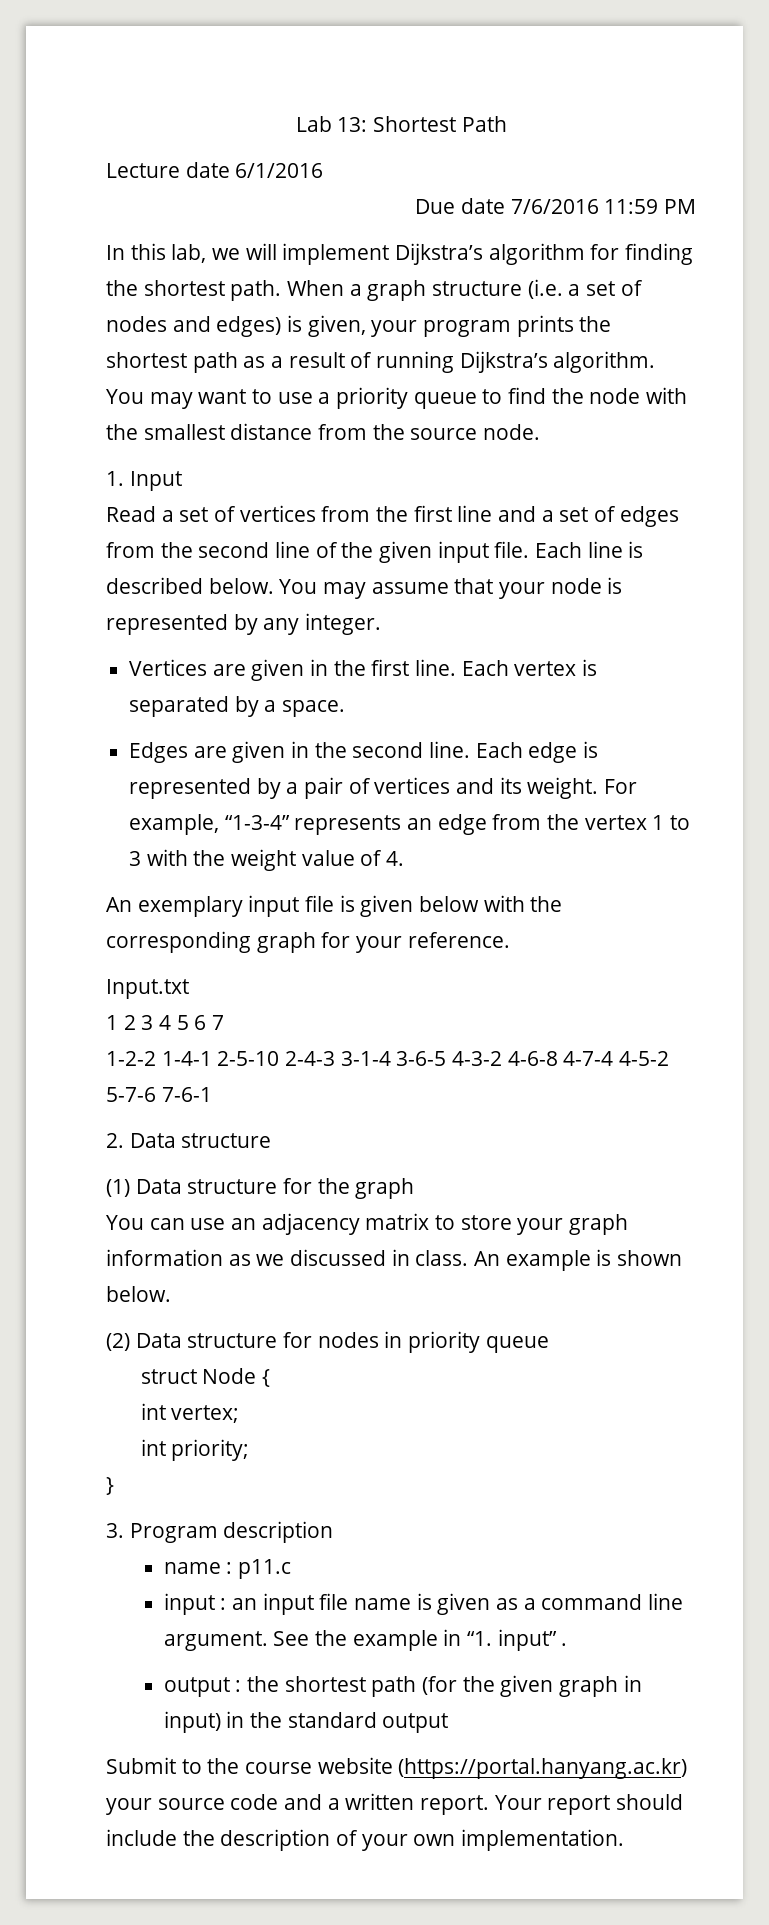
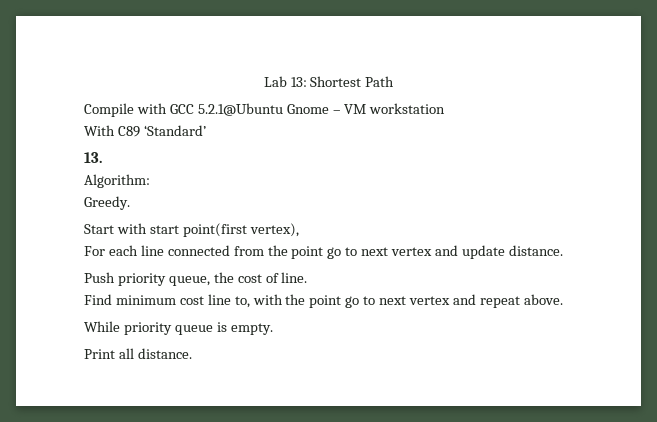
- Lecture date 6/1/2016
- Due date 7/6/2016 11:59 PM
- In this lab, we will implement Dijkstra’s algorithm for finding the shortest path. When a graph structure (i.e. a set of nodes and edges) is given, your program prints the shortest path as a result of running Dijkstra’s algorithm. You may want to use a priority queue to find the node with the smallest distance from the source node.
- 1. Input
- Read a set of vertices from the first line and a set of edges from the second line of the given input file. Each line is described below. You may assume that your node is represented by any integer.
- Vertices are given in the first line. Each vertex is separated by a space.
- Edges are given in the second line. Each edge is represented by a pair of vertices and its weight. For example, “1-3-4” represents an edge from the vertex 1 to 3 with the weight value of 4.
- An exemplary input file is given below with the corresponding graph for your reference.
- Input.txt
- 1 2 3 4 5 6 7
- 1-2-2 1-4-1 2-5-10 2-4-3 3-1-4 3-6-5 4-3-2 4-6-8 4-7-4 4-5-2 5-7-6 7-6-1
- 2. Data structure
- (1) Data structure for the graph
- You can use an adjacency matrix to store your graph information as we discussed in class. An example is shown below.
- (2) Data structure for nodes in priority queue
- struct Node {
- int vertex;
- int priority;
- }
- 3. Program description
- name : p11.c
- input : an input file name is given as a command line argument. See the example in “1. input” .
- output : the shortest path (for the given graph in input) in the standard output
- Submit to the course website (https://portal.hanyang.ac.kr) your source code and a written report. Your report should include the description of your own implementation.
+ Compile with GCC 5.2.1@Ubuntu Gnome – VM workstation
+ With C89 ‘Standard’
+ 13.
+ Algorithm:
+ Greedy.
+ Start with start point(first vertex),
+ For each line connected from the point go to next vertex and update distance.
+ Push priority queue, the cost of line.
+ Find minimum cost line to, with the point go to next vertex and repeat above.
+ While priority queue is empty.
+ Print all distance.

